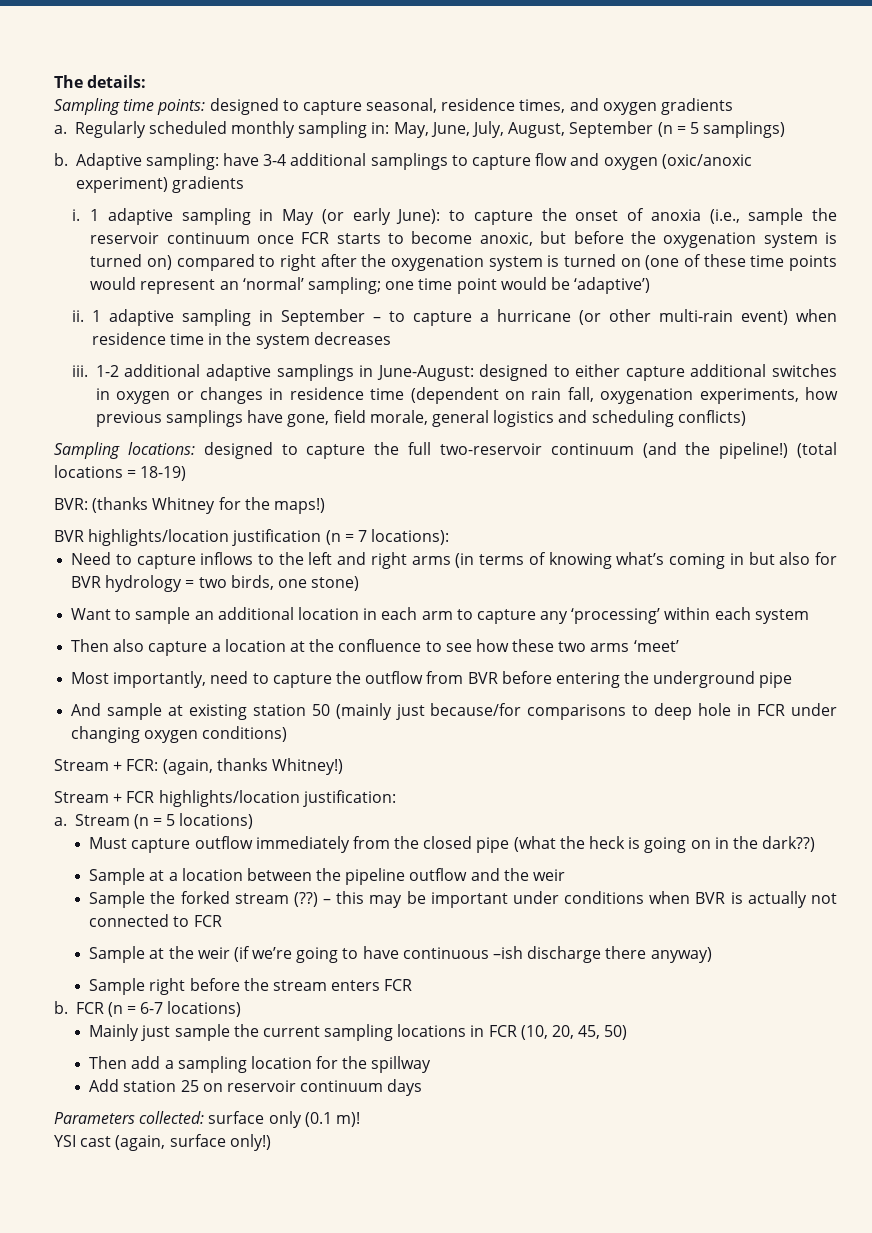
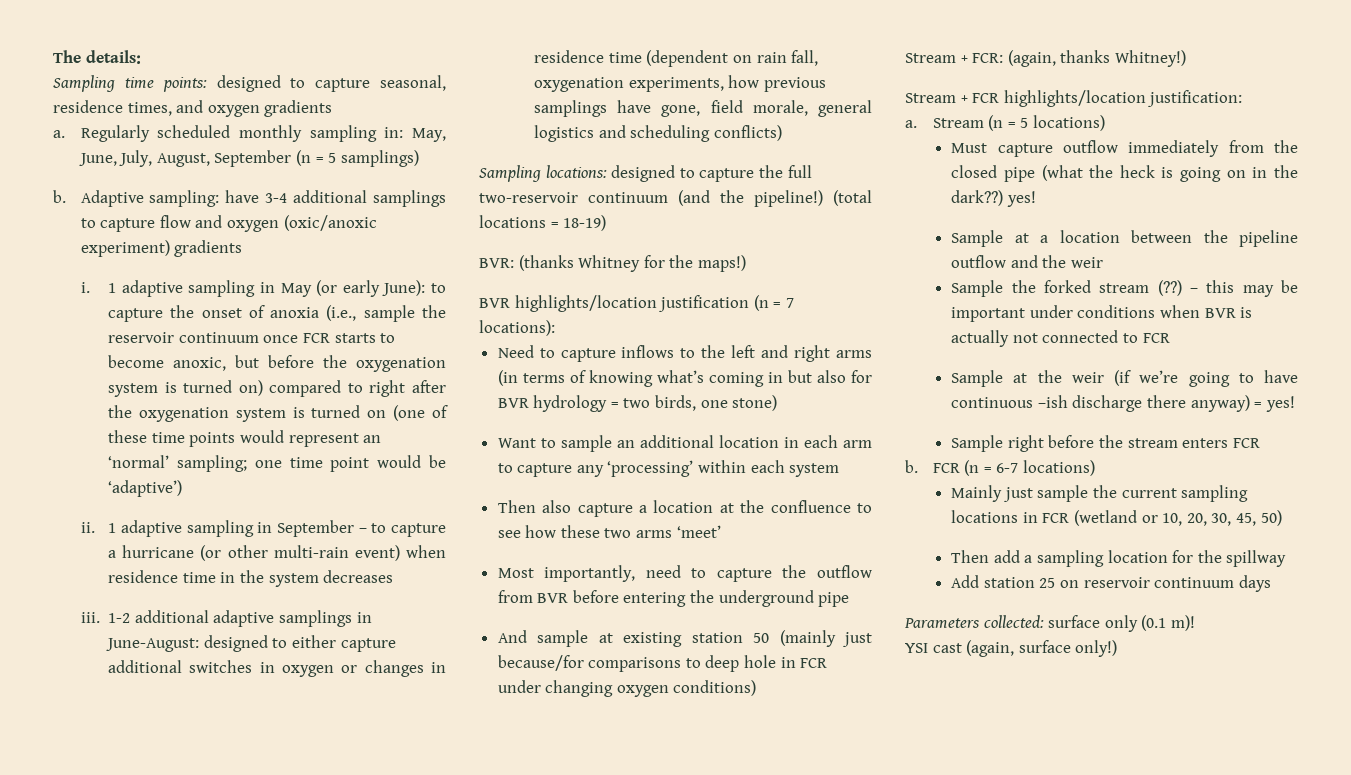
- Must capture outflow immediately from the closed pipe (what the heck is going on in the dark??)
+ Must capture outflow immediately from the closed pipe (what the heck is going on in the dark??) yes!
- Sample at the weir (if we’re going to have continuous –ish discharge there anyway)
+ Sample at the weir (if we’re going to have continuous –ish discharge there anyway) = yes!
- Mainly just sample the current sampling locations in FCR (10, 20, 45, 50)
+ Mainly just sample the current sampling locations in FCR (wetland or 10, 20, 30, 45, 50)

